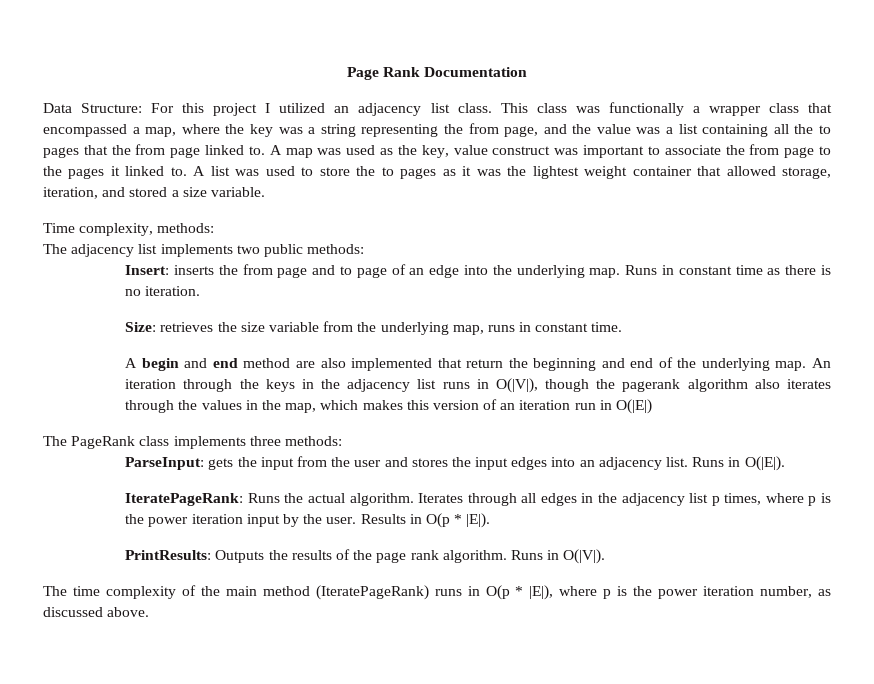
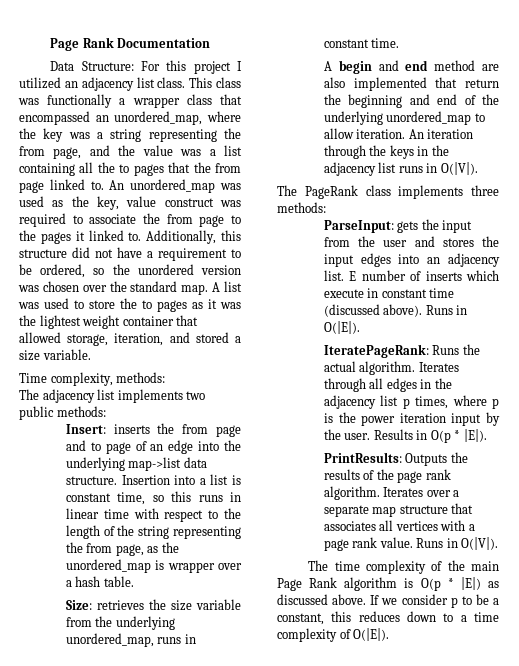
- This class was functionally a wrapper class that encompassed a map, where the key was a string representing the from page, and the value was a list containing all the to pages that the from page linked to.
+ This class was functionally a wrapper class that encompassed an unordered_map, where the key was a string representing the from page, and the value was a list containing all the to pages that the from page linked to.
- A map was used as the key, value construct was important to associate the from page to the pages it linked to.
+ An unordered_map was used as the key, value construct was required to associate the from page to the pages it linked to.
+ Additionally, this structure did not have a requirement to be ordered, so the unordered version was chosen over the standard map.
- Insert: inserts the from page and to page of an edge into the underlying map. Runs in constant time as there is no iteration.
+ Insert: inserts the from page and to page of an edge into the underlying map->list data structure. Insertion into a list is constant time, so this runs in linear time with respect to the length of the string representing the from page, as the unordered_map is wrapper over a hash table.
- Size: retrieves the size variable from the underlying map, runs in constant time.
+ Size: retrieves the size variable from the underlying unordered_map, runs in constant time.
- A begin and end method are also implemented that return the beginning and end of the underlying map.
+ A begin and end method are also implemented that return the beginning and end of the underlying unordered_map to allow iteration.
- An iteration through the keys in the adjacency list runs in O(|V|), though the pagerank algorithm also iterates through the values in the map, which makes this version of an iteration run in O(|E|)
+ An iteration through the keys in the adjacency list runs in O(|V|).
+ E number of inserts which execute in constant time (discussed above).
+ Iterates over a separate map structure that associates all vertices with a page rank value.
- The time complexity of the main method (IteratePageRank) runs in O(p * |E|), where p is the power iteration number, as discussed above.
+ The time complexity of the main Page Rank algorithm is O(p * |E|) as discussed above. If we consider p to be a constant, this reduces down to a time complexity of O(|E|).

